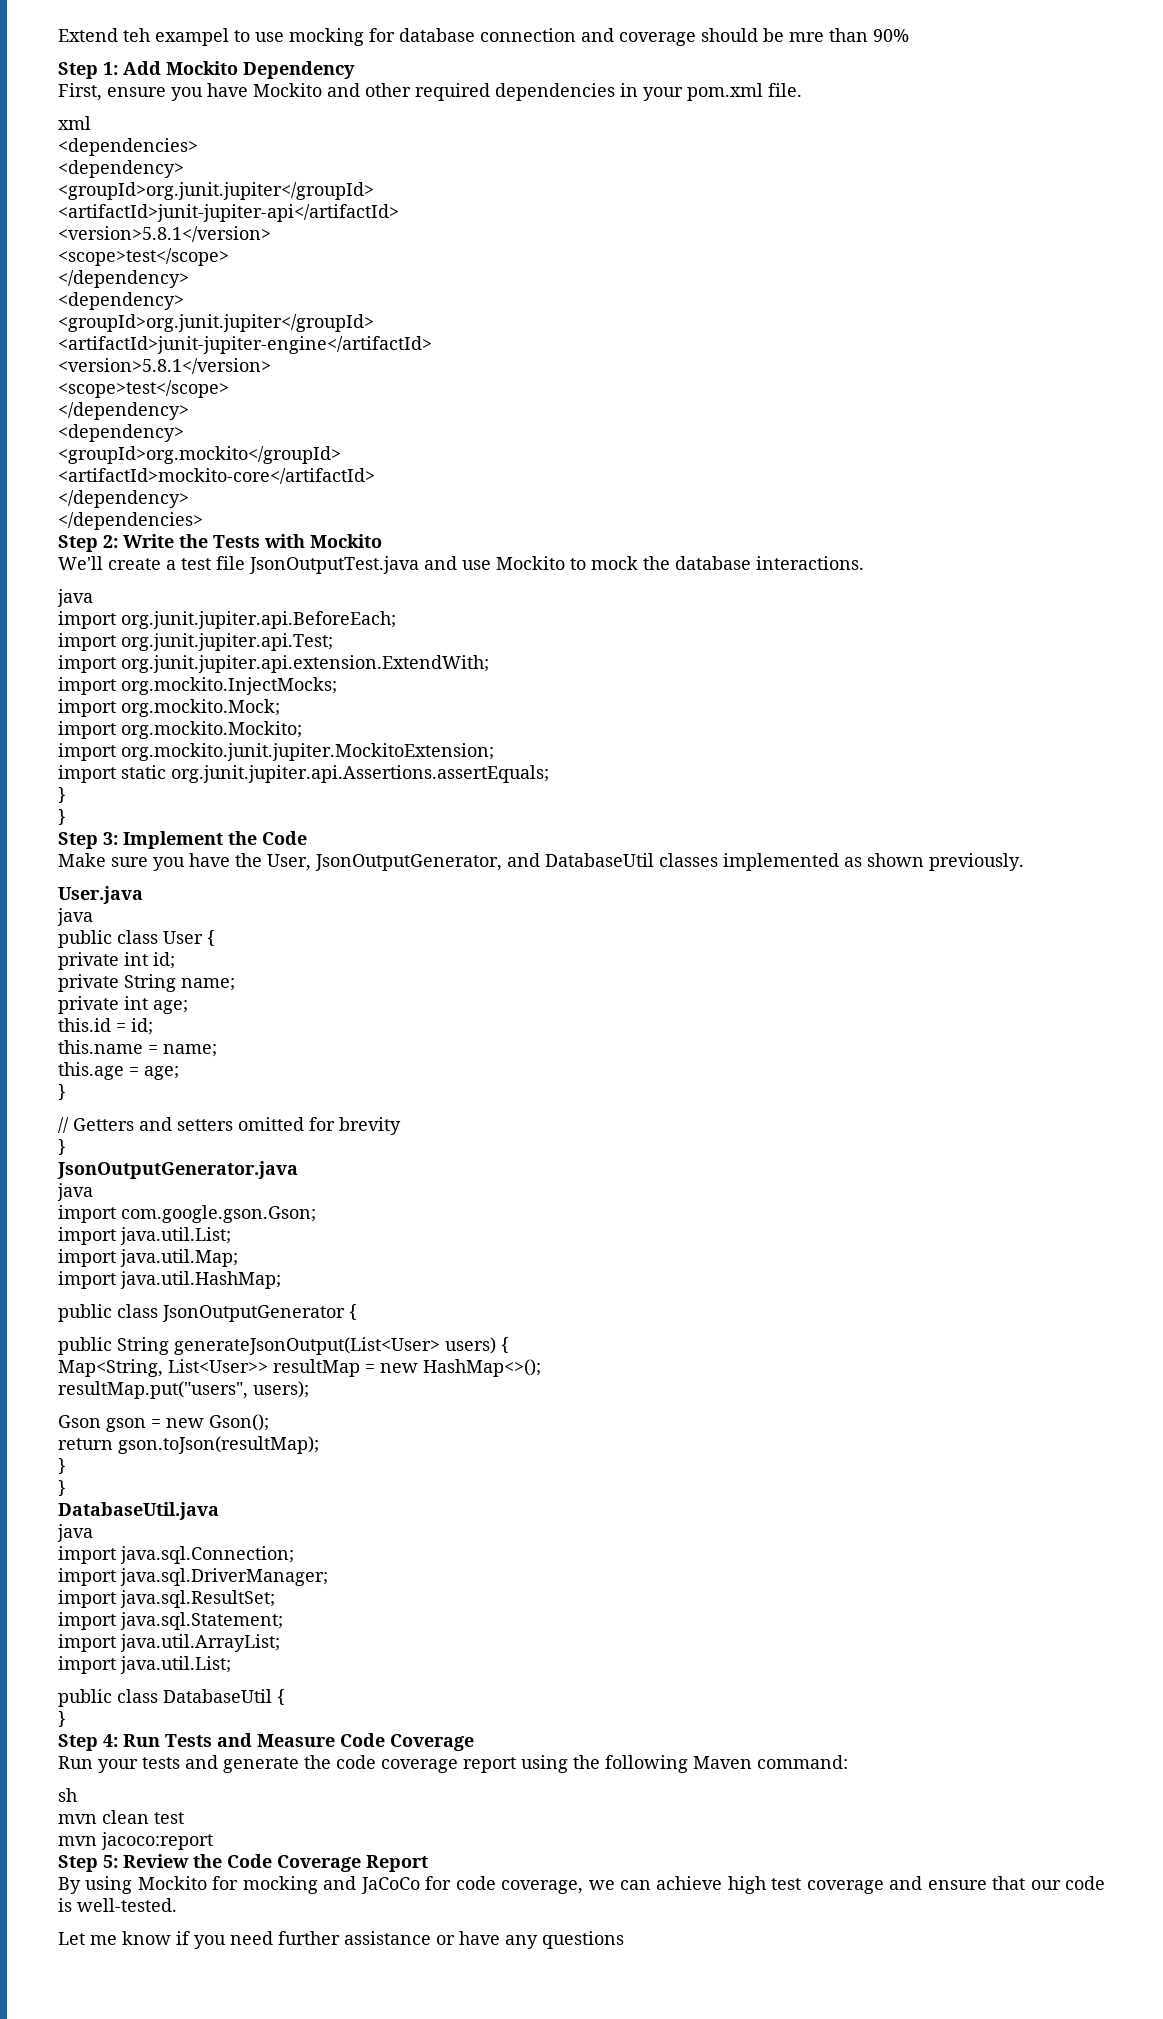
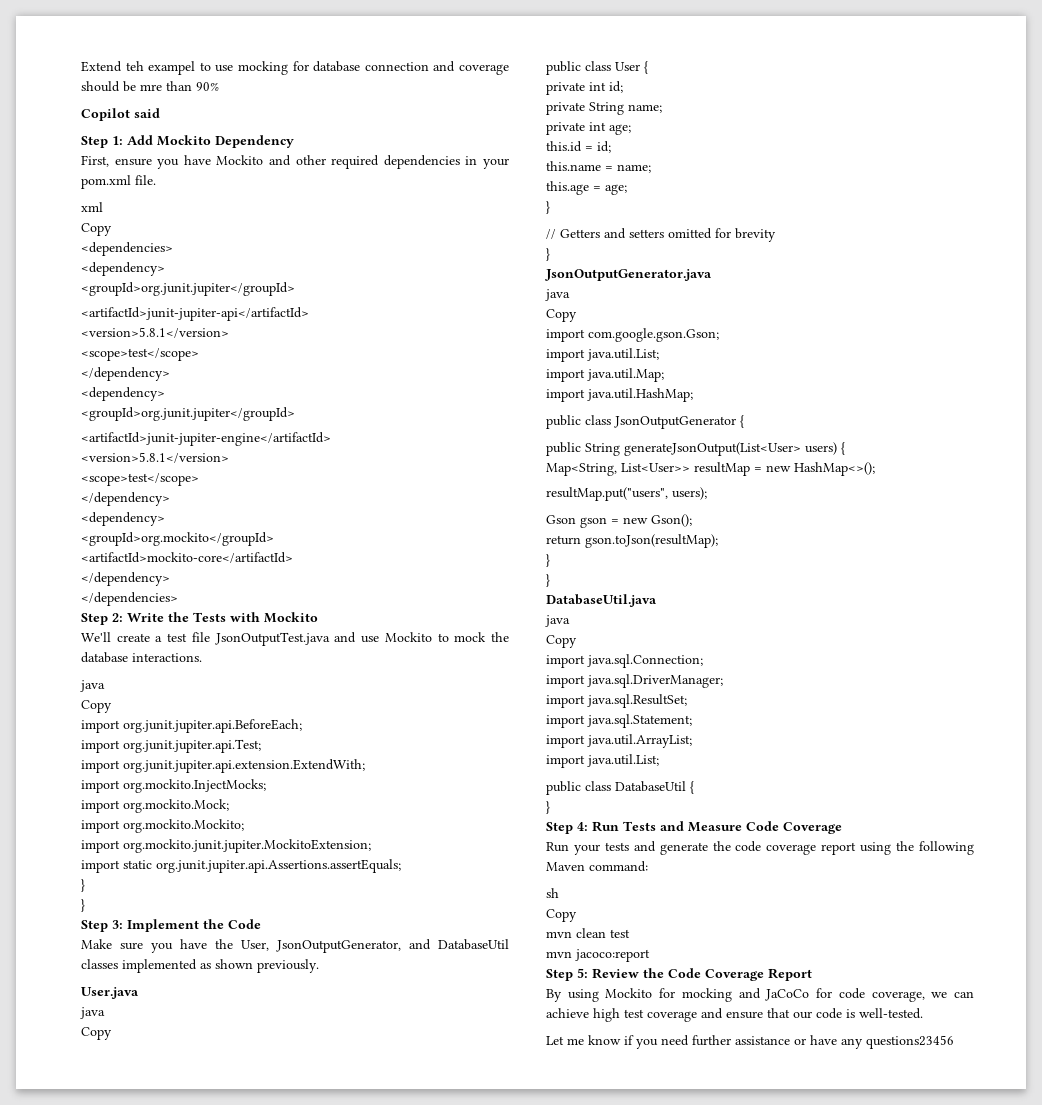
+ Copilot said
  xml
+ Copy
  We'll create a test file JsonOutputTest.java and use Mockito to mock the database interactions.
  java
+ Copy
  User.java
  java
+ Copy
  JsonOutputGenerator.java
  java
+ Copy
  DatabaseUtil.java
  java
+ Copy
  sh
+ Copy
- Let me know if you need further assistance or have any questions
+ Let me know if you need further assistance or have any questions23456

